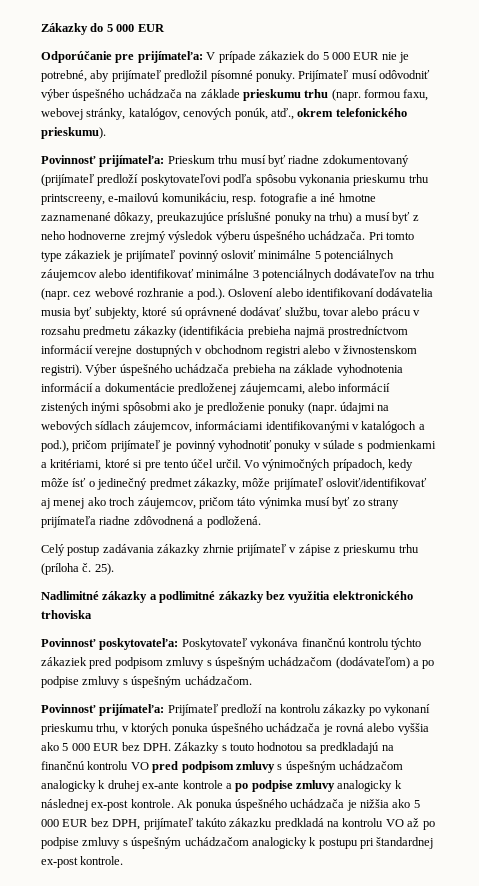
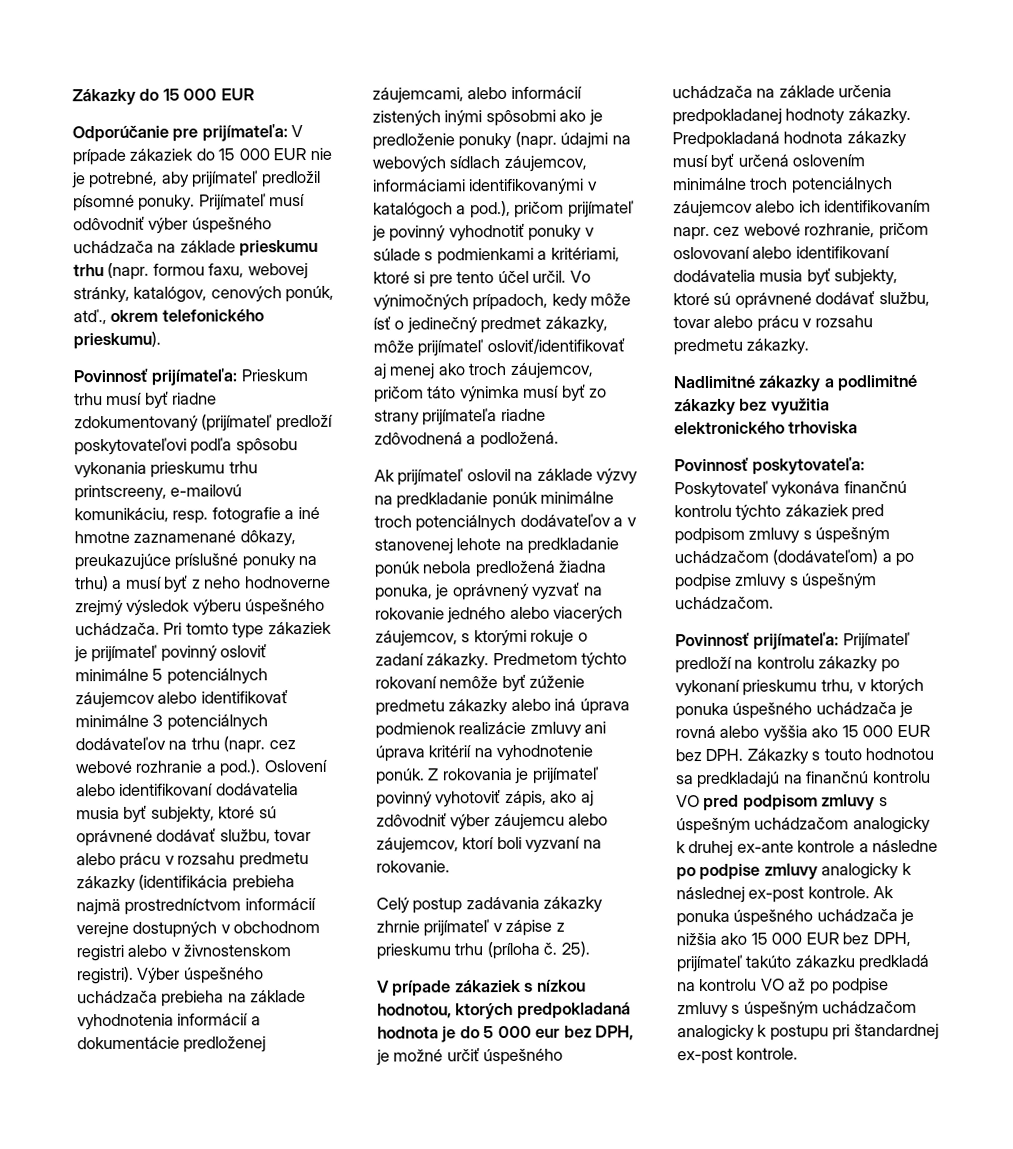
- Zákazky do 5 000 EUR
+ Zákazky do 15 000 EUR
- Odporúčanie pre prijímateľa: V prípade zákaziek do 5 000 EUR nie je potrebné, aby prijímateľ predložil písomné ponuky.
+ Odporúčanie pre prijímateľa: V prípade zákaziek do 15 000 EUR nie je potrebné, aby prijímateľ predložil písomné ponuky.
+ Ak prijímateľ oslovil na základe výzvy na predkladanie ponúk minimálne troch potenciálnych dodávateľov a v stanovenej lehote na predkladanie ponúk nebola predložená žiadna ponuka, je oprávnený vyzvať na rokovanie jedného alebo viacerých záujemcov, s ktorými rokuje o zadaní zákazky. Predmetom týchto rokovaní nemôže byť zúženie predmetu zákazky alebo iná úprava podmienok realizácie zmluvy ani úprava kritérií na vyhodnotenie ponúk. Z rokovania je prijímateľ povinný vyhotoviť zápis, ako aj zdôvodniť výber záujemcu alebo záujemcov, ktorí boli vyzvaní na rokovanie.
+ V prípade zákaziek s nízkou hodnotou, ktorých predpokladaná hodnota je do 5 000 eur bez DPH, je možné určiť úspešného uchádzača na základe určenia predpokladanej hodnoty zákazky. Predpokladaná hodnota zákazky musí byť určená oslovením minimálne troch potenciálnych záujemcov alebo ich identifikovaním napr. cez webové rozhranie, pričom oslovovaní alebo identifikovaní dodávatelia musia byť subjekty, ktoré sú oprávnené dodávať službu, tovar alebo prácu v rozsahu predmetu zákazky.
- Povinnosť prijímateľa: Prijímateľ predloží na kontrolu zákazky po vykonaní prieskumu trhu, v ktorých ponuka úspešného uchádzača je rovná alebo vyššia ako 5 000 EUR bez DPH. Zákazky s touto hodnotou sa predkladajú na finančnú kontrolu VO pred podpisom zmluvy s úspešným uchádzačom analogicky k druhej ex-ante kontrole a po podpise zmluvy analogicky k následnej ex-post kontrole.
+ Povinnosť prijímateľa: Prijímateľ predloží na kontrolu zákazky po vykonaní prieskumu trhu, v ktorých ponuka úspešného uchádzača je rovná alebo vyššia ako 15 000 EUR bez DPH. Zákazky s touto hodnotou sa predkladajú na finančnú kontrolu VO pred podpisom zmluvy s úspešným uchádzačom analogicky k druhej ex-ante kontrole a následne po podpise zmluvy analogicky k následnej ex-post kontrole.
- Ak ponuka úspešného uchádzača je nižšia ako 5 000 EUR bez DPH, prijímateľ takúto zákazku predkladá na kontrolu VO až po podpise zmluvy s úspešným uchádzačom analogicky k postupu pri štandardnej ex-post kontrole.
+ Ak ponuka úspešného uchádzača je nižšia ako 15 000 EUR bez DPH, prijímateľ takúto zákazku predkladá na kontrolu VO až po podpise zmluvy s úspešným uchádzačom analogicky k postupu pri štandardnej ex-post kontrole.

